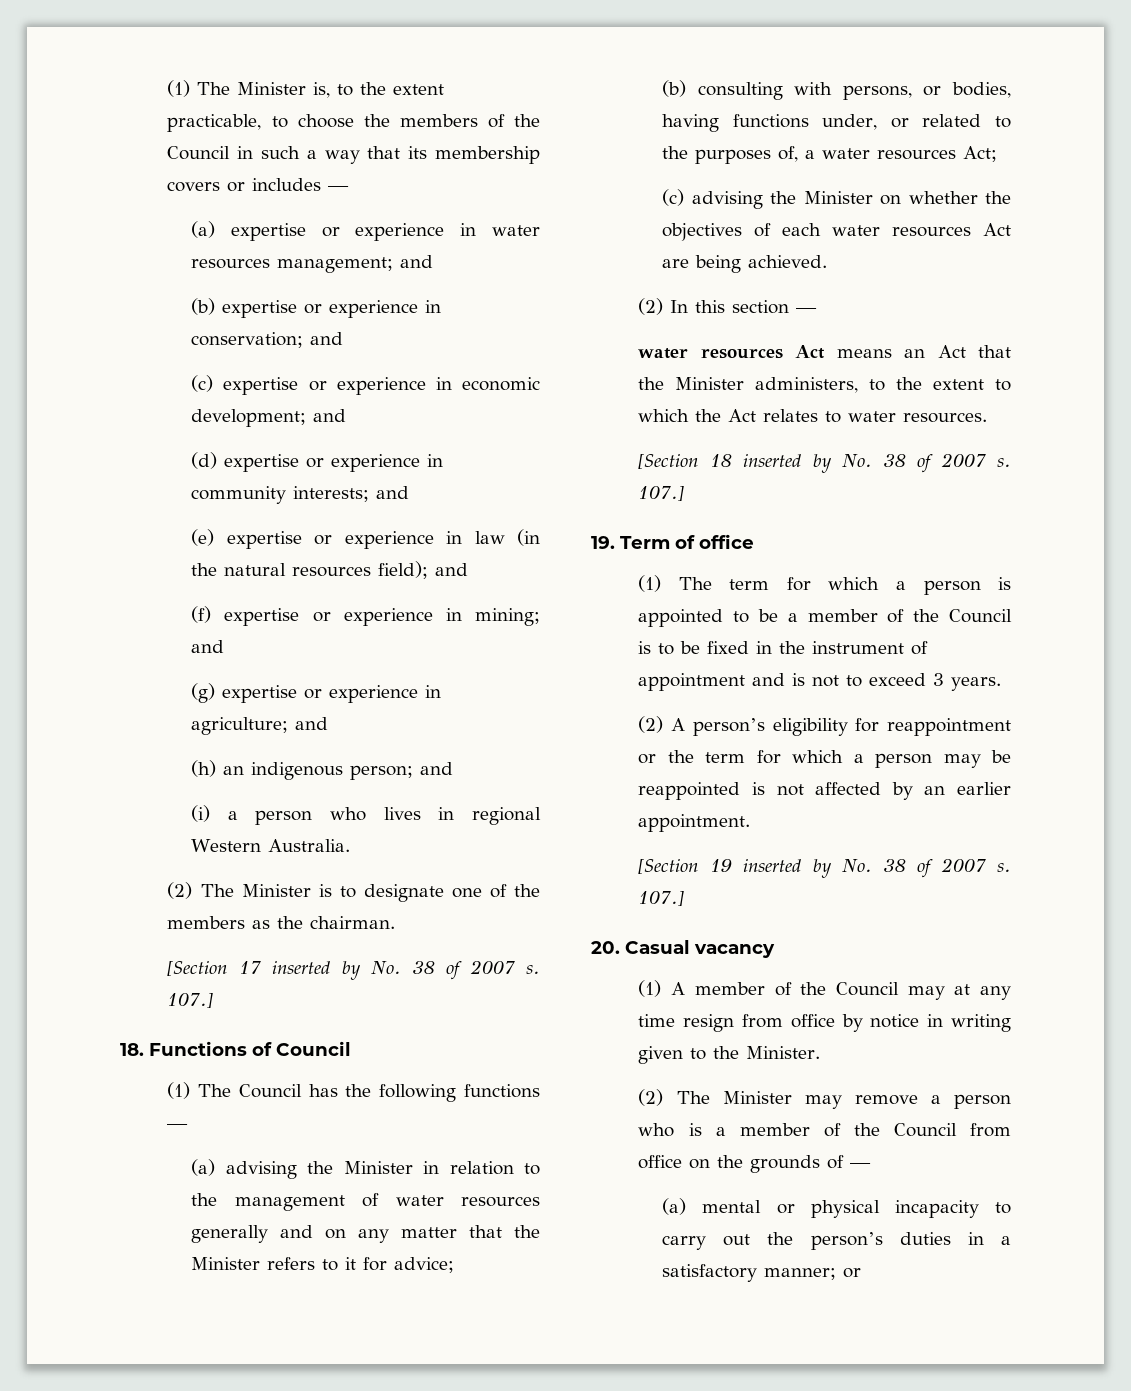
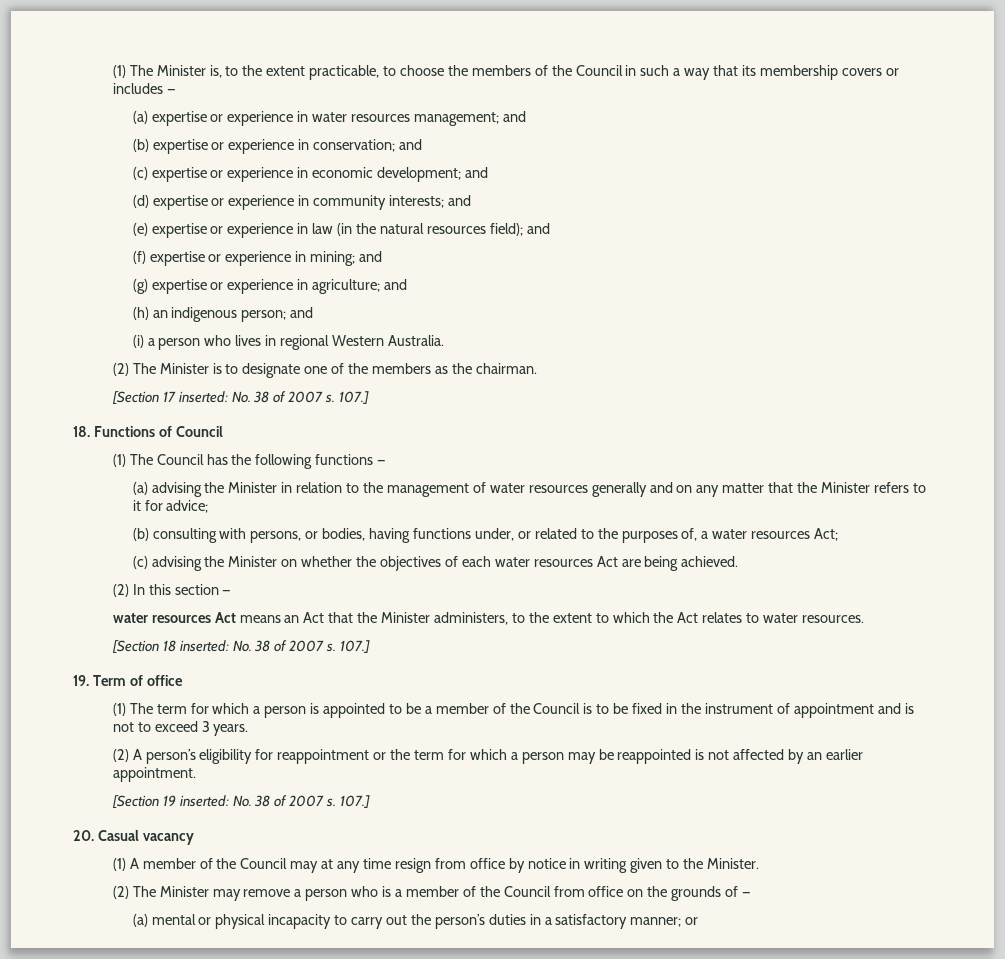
- [Section 17 inserted by No. 38 of 2007 s.
+ [Section 17 inserted: No. 38 of 2007 s.
- [Section 18 inserted by No. 38 of 2007 s.
+ [Section 18 inserted: No. 38 of 2007 s.
- [Section 19 inserted by No. 38 of 2007 s.
+ [Section 19 inserted: No. 38 of 2007 s.

